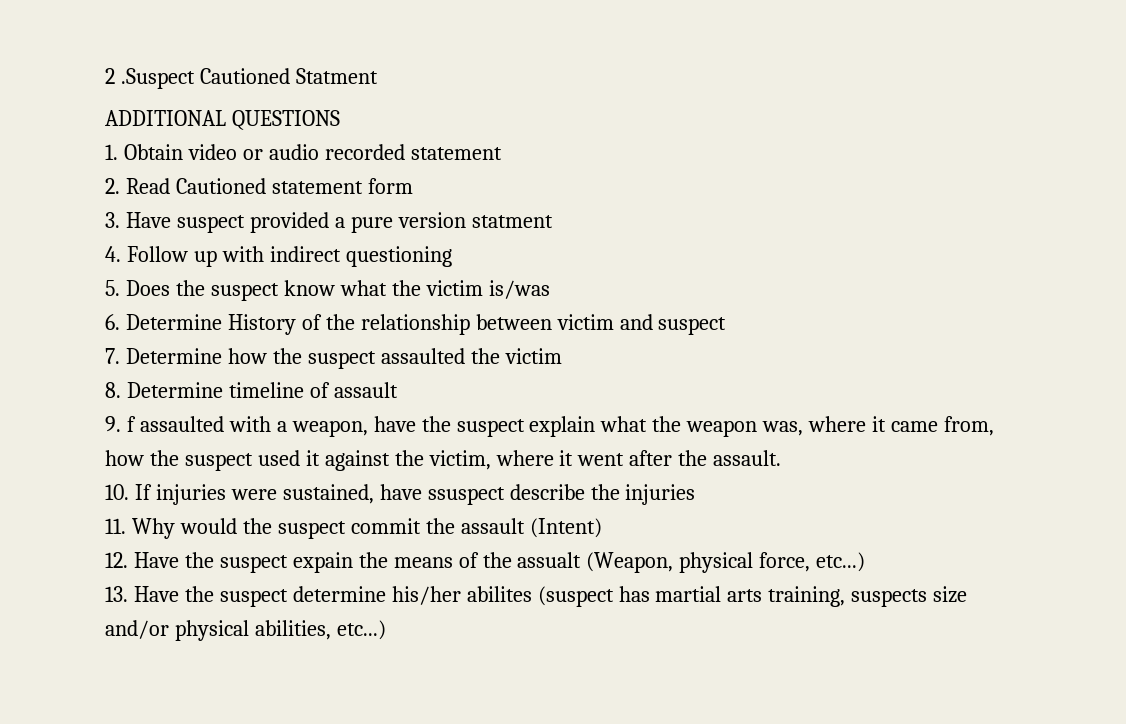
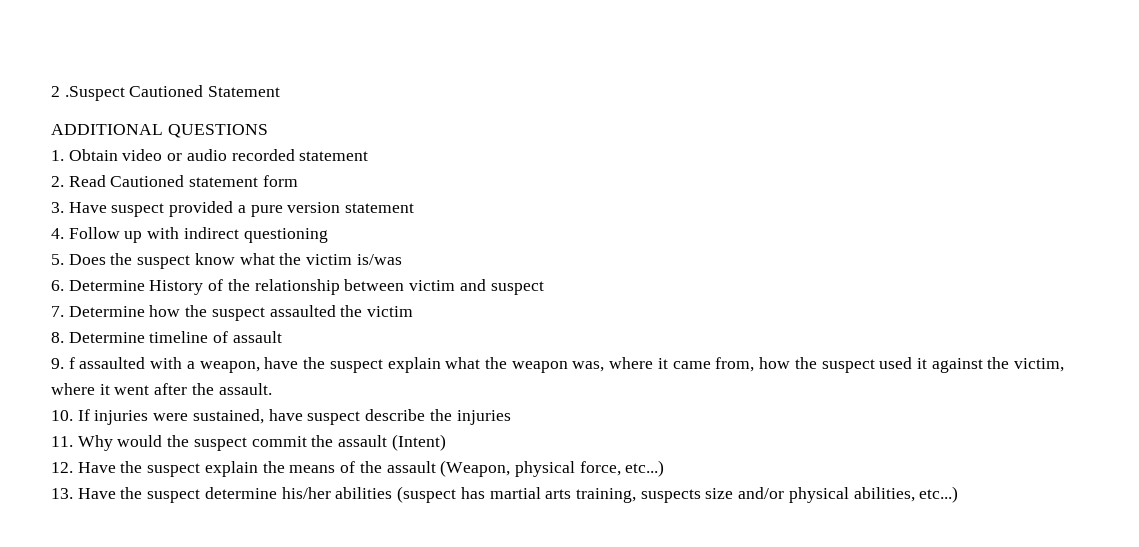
- 2 .Suspect Cautioned Statment
+ 2 .Suspect Cautioned Statement
- 3. Have suspect provided a pure version statment
+ 3. Have suspect provided a pure version statement
- 10. If injuries were sustained, have ssuspect describe the injuries
+ 10. If injuries were sustained, have suspect describe the injuries
- 12. Have the suspect expain the means of the assualt (Weapon, physical force, etc...)
+ 12. Have the suspect explain the means of the assault (Weapon, physical force, etc...)
- 13. Have the suspect determine his/her abilites (suspect has martial arts training, suspects size and/or physical abilities, etc...)
+ 13. Have the suspect determine his/her abilities (suspect has martial arts training, suspects size and/or physical abilities, etc...)

